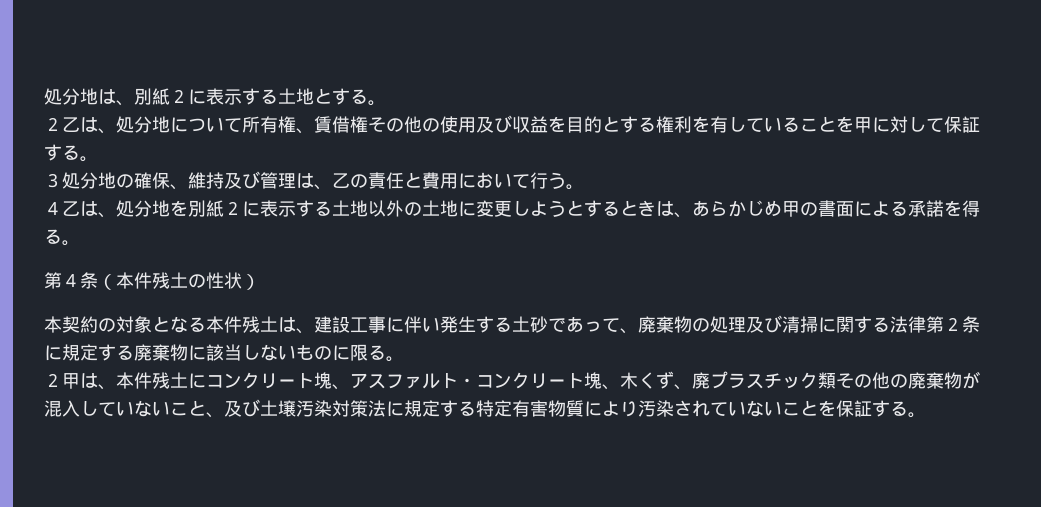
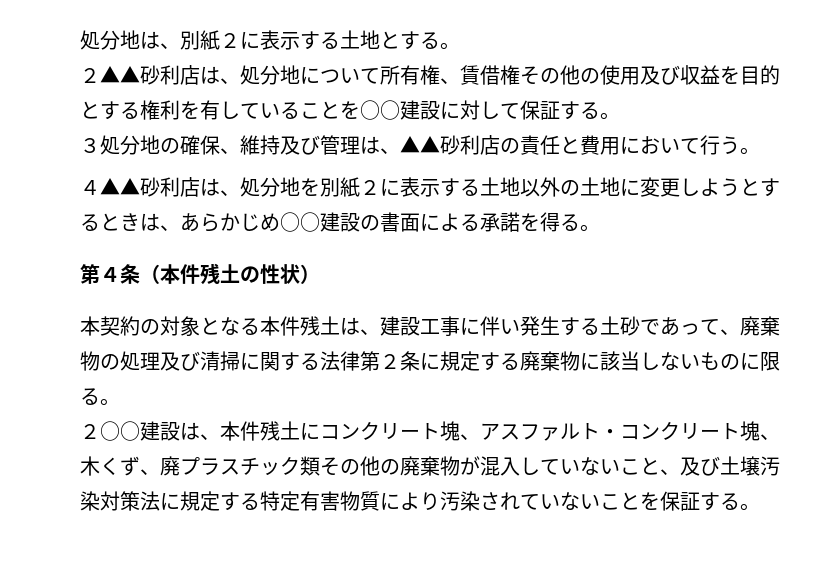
- ２乙は、処分地について所有権、賃借権その他の使用及び収益を目的とする権利を有していることを甲に対して保証する。
+ ２▲▲砂利店は、処分地について所有権、賃借権その他の使用及び収益を目的とする権利を有していることを○○建設に対して保証する。
- ３処分地の確保、維持及び管理は、乙の責任と費用において行う。
+ ３処分地の確保、維持及び管理は、▲▲砂利店の責任と費用において行う。
- ４乙は、処分地を別紙２に表示する土地以外の土地に変更しようとするときは、あらかじめ甲の書面による承諾を得る。
+ ４▲▲砂利店は、処分地を別紙２に表示する土地以外の土地に変更しようとするときは、あらかじめ○○建設の書面による承諾を得る。
- ２甲は、本件残土にコンクリート塊、アスファルト・コンクリート塊、木くず、廃プラスチック類その他の廃棄物が混入していないこと、及び土壌汚染対策法に規定する特定有害物質により汚染されていないことを保証する。
+ ２○○建設は、本件残土にコンクリート塊、アスファルト・コンクリート塊、木くず、廃プラスチック類その他の廃棄物が混入していないこと、及び土壌汚染対策法に規定する特定有害物質により汚染されていないことを保証する。

